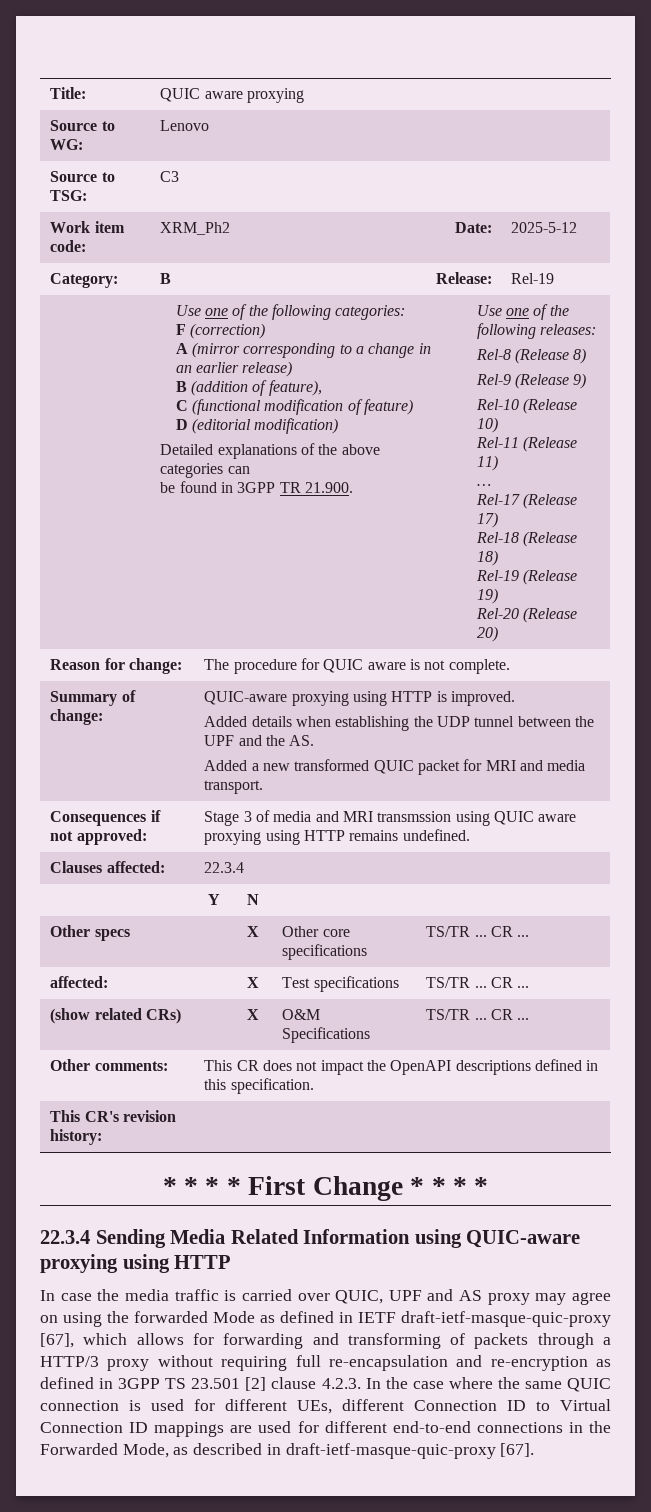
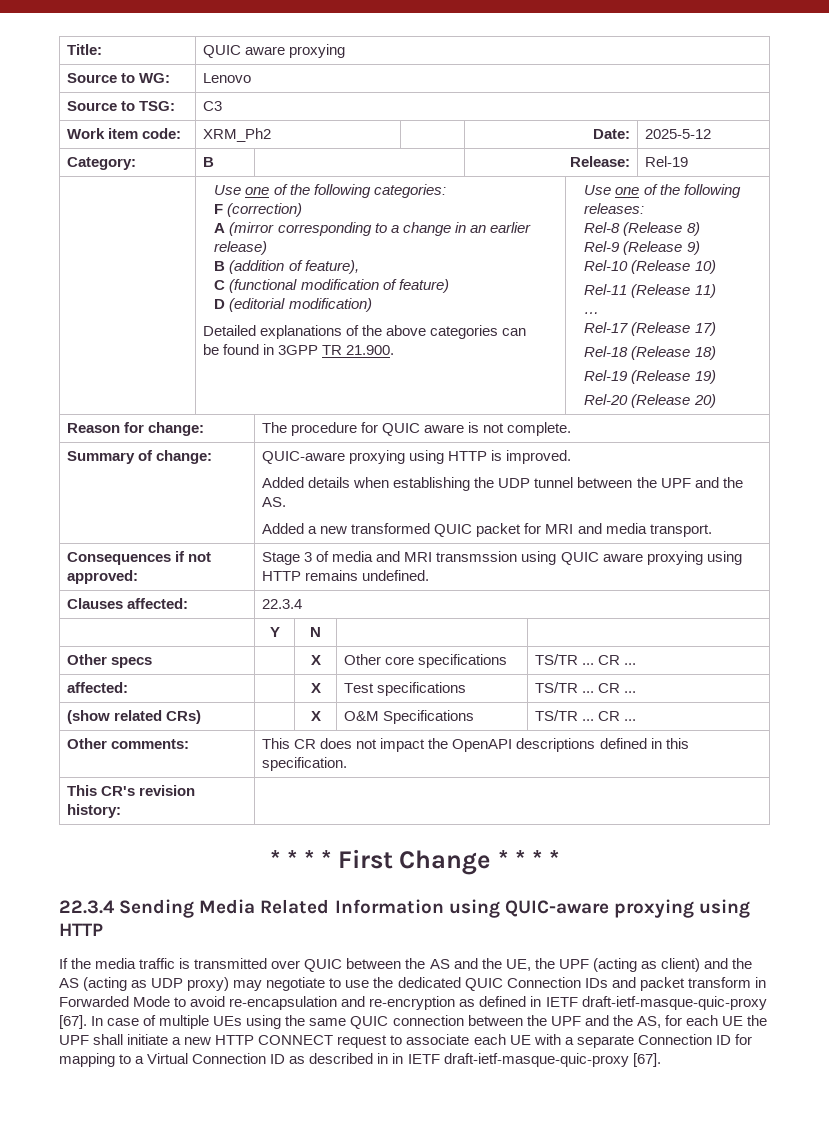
- In case the media traffic is carried over QUIC, UPF and AS proxy may agree on using the forwarded Mode as defined in IETF draft-ietf-masque-quic-proxy [67], which allows for forwarding and transforming of packets through a HTTP/3 proxy without requiring full re-encapsulation and re-encryption as defined in 3GPP TS 23.501 [2] clause 4.2.3. In the case where the same QUIC connection is used for different UEs, different Connection ID to Virtual Connection ID mappings are used for different end-to-end connections in the Forwarded Mode, as described in draft-ietf-masque-quic-proxy [67].
+ If the media traffic is transmitted over QUIC between the AS and the UE, the UPF (acting as client) and the AS (acting as UDP proxy) may negotiate to use the dedicated QUIC Connection IDs and packet transform in Forwarded Mode to avoid re-encapsulation and re-encryption as defined in IETF draft-ietf-masque-quic-proxy [67]. In case of multiple UEs using the same QUIC connection between the UPF and the AS, for each UE the UPF shall initiate a new HTTP CONNECT request to associate each UE with a separate Connection ID for mapping to a Virtual Connection ID as described in in IETF draft-ietf-masque-quic-proxy [67].

